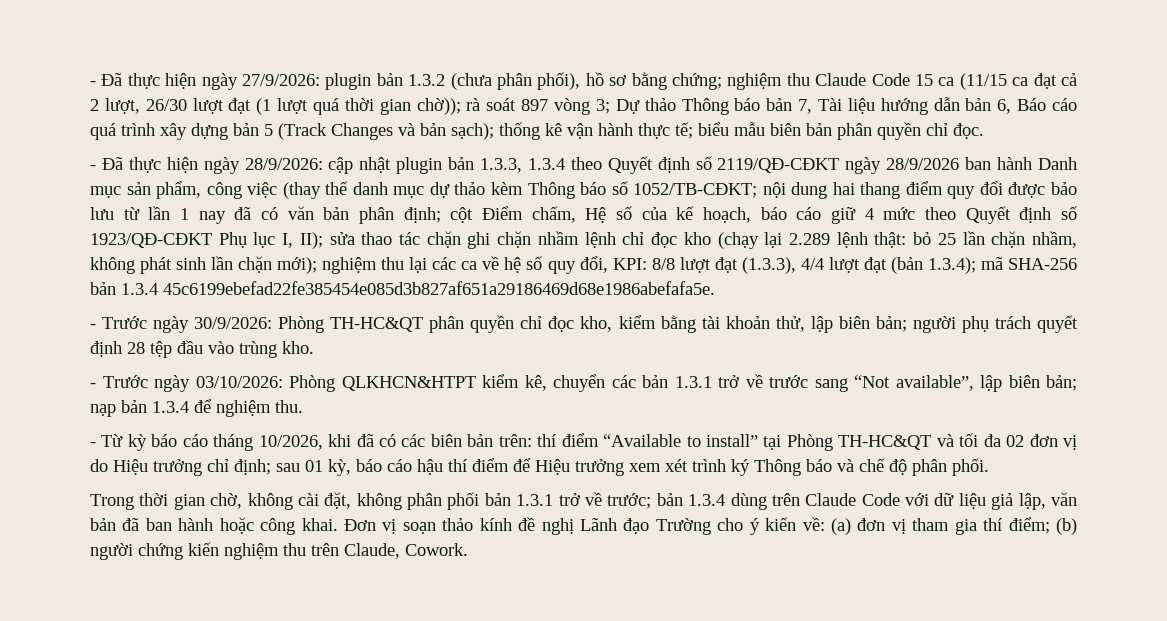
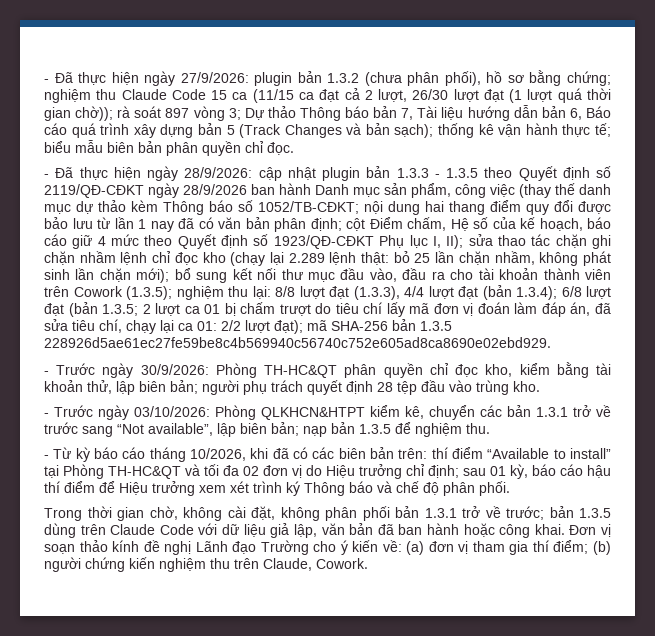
- cập nhật plugin bản 1.3.3, 1.3.4 theo Quyết định số 2119/QĐ-CĐKT ngày 28/9/2026 ban hành Danh mục sản phẩm, công việc (thay thế danh mục dự thảo kèm Thông báo số 1052/TB-CĐKT;
+ cập nhật plugin bản 1.3.3 - 1.3.5 theo Quyết định số 2119/QĐ-CĐKT ngày 28/9/2026 ban hành Danh mục sản phẩm, công việc (thay thế danh mục dự thảo kèm Thông báo số 1052/TB-CĐKT;
- nghiệm thu lại các ca về hệ số quy đổi, KPI:
+ bổ sung kết nối thư mục đầu vào, đầu ra cho tài khoản thành viên trên Cowork (1.3.5); nghiệm thu lại:
+ 6/8 lượt đạt (bản 1.3.5; 2 lượt ca 01 bị chấm trượt do tiêu chí lấy mã đơn vị đoán làm đáp án, đã sửa tiêu chí, chạy lại ca 01: 2/2 lượt đạt);
- mã SHA-256 bản 1.3.4 45c6199ebefad22fe385454e085d3b827af651a29186469d68e1986abefafa5e.
+ mã SHA-256 bản 1.3.5 228926d5ae61ec27fe59be8c4b569940c56740c752e605ad8ca8690e02ebd929.
- - Trước ngày 03/10/2026: Phòng QLKHCN&HTPT kiểm kê, chuyển các bản 1.3.1 trở về trước sang “Not available”, lập biên bản; nạp bản 1.3.4 để nghiệm thu.
+ - Trước ngày 03/10/2026: Phòng QLKHCN&HTPT kiểm kê, chuyển các bản 1.3.1 trở về trước sang “Not available”, lập biên bản; nạp bản 1.3.5 để nghiệm thu.
- Trong thời gian chờ, không cài đặt, không phân phối bản 1.3.1 trở về trước; bản 1.3.4 dùng trên Claude Code với dữ liệu giả lập, văn bản đã ban hành hoặc công khai.
+ Trong thời gian chờ, không cài đặt, không phân phối bản 1.3.1 trở về trước; bản 1.3.5 dùng trên Claude Code với dữ liệu giả lập, văn bản đã ban hành hoặc công khai.

